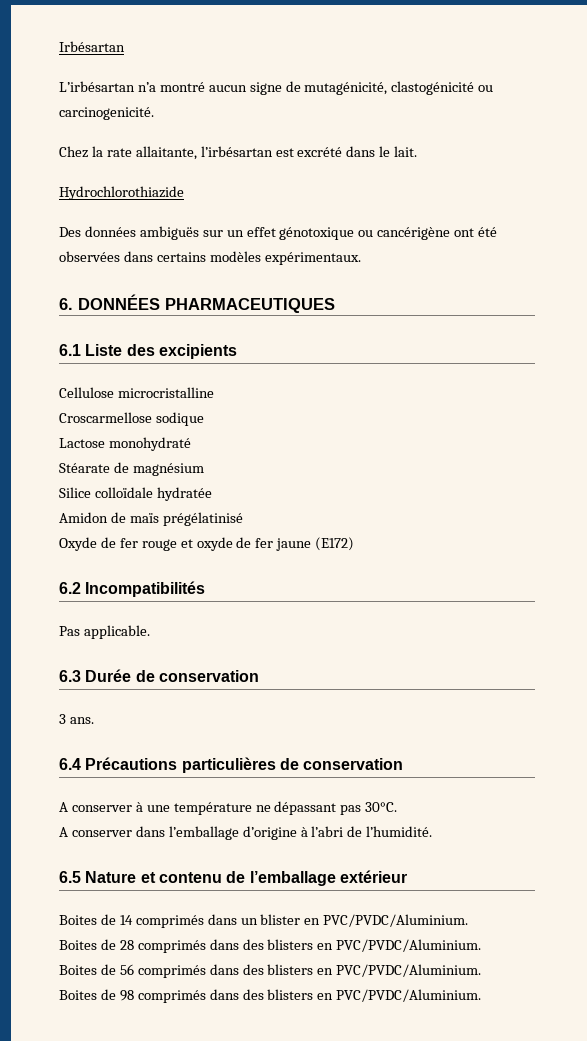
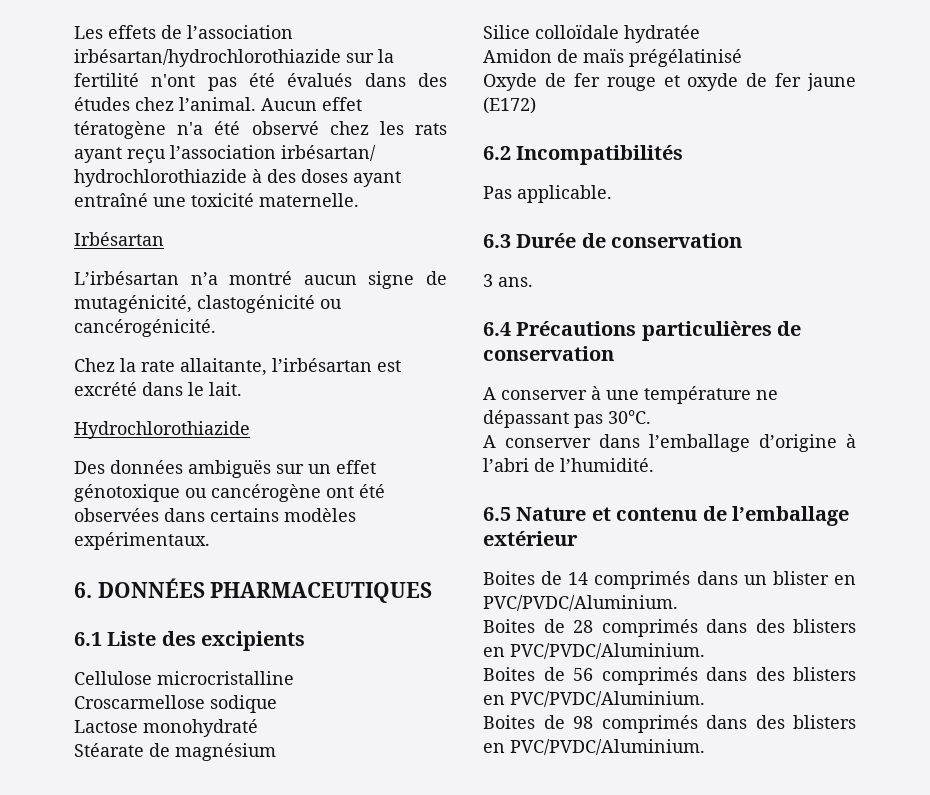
+ Les effets de l’association irbésartan/hydrochlorothiazide sur la fertilité n'ont pas été évalués dans des études chez l’animal. Aucun effet tératogène n'a été observé chez les rats ayant reçu l’association irbésartan/ hydrochlorothiazide à des doses ayant entraîné une toxicité maternelle.
- L’irbésartan n’a montré aucun signe de mutagénicité, clastogénicité ou carcinogenicité.
+ L’irbésartan n’a montré aucun signe de mutagénicité, clastogénicité ou cancérogénicité.
- Des données ambiguës sur un effet génotoxique ou cancérigène ont été observées dans certains modèles expérimentaux.
+ Des données ambiguës sur un effet génotoxique ou cancérogène ont été observées dans certains modèles expérimentaux.

